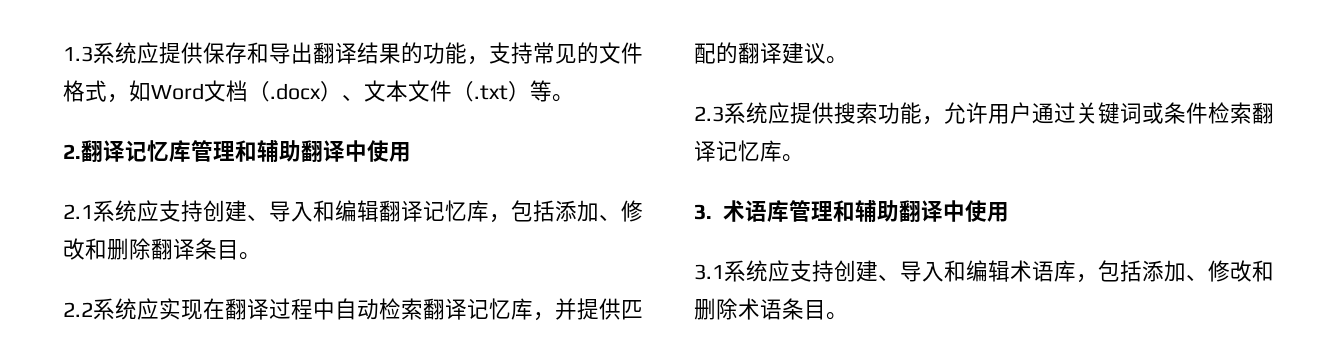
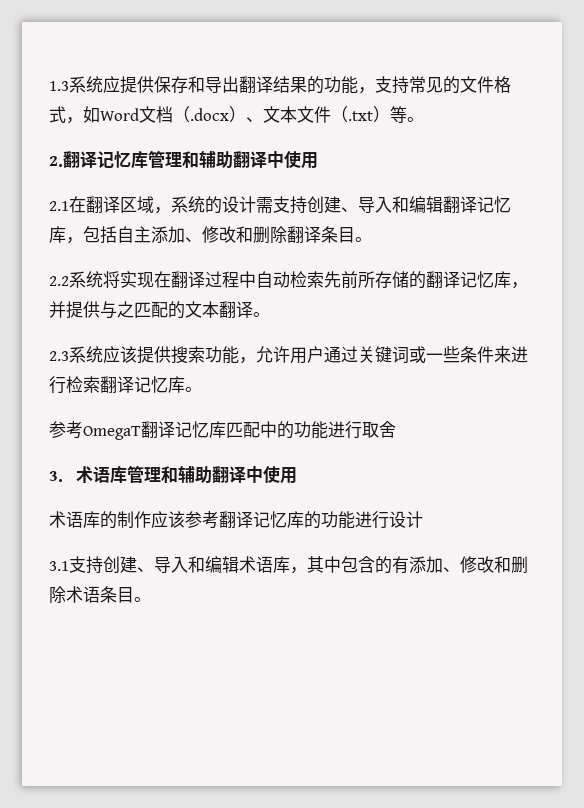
- 2.1系统应支持创建、导入和编辑翻译记忆库，包括添加、修改和删除翻译条目。
+ 2.1在翻译区域，系统的设计需支持创建、导入和编辑翻译记忆库，包括自主添加、修改和删除翻译条目。
- 2.2系统应实现在翻译过程中自动检索翻译记忆库，并提供匹配的翻译建议。
+ 2.2系统将实现在翻译过程中自动检索先前所存储的翻译记忆库，并提供与之匹配的文本翻译。
- 2.3系统应提供搜索功能，允许用户通过关键词或条件检索翻译记忆库。
+ 2.3系统应该提供搜索功能，允许用户通过关键词或一些条件来进行检索翻译记忆库。
+ 参考OmegaT翻译记忆库匹配中的功能进行取舍
+ 术语库的制作应该参考翻译记忆库的功能进行设计
- 3.1系统应支持创建、导入和编辑术语库，包括添加、修改和删除术语条目。
+ 3.1支持创建、导入和编辑术语库，其中包含的有添加、修改和删除术语条目。

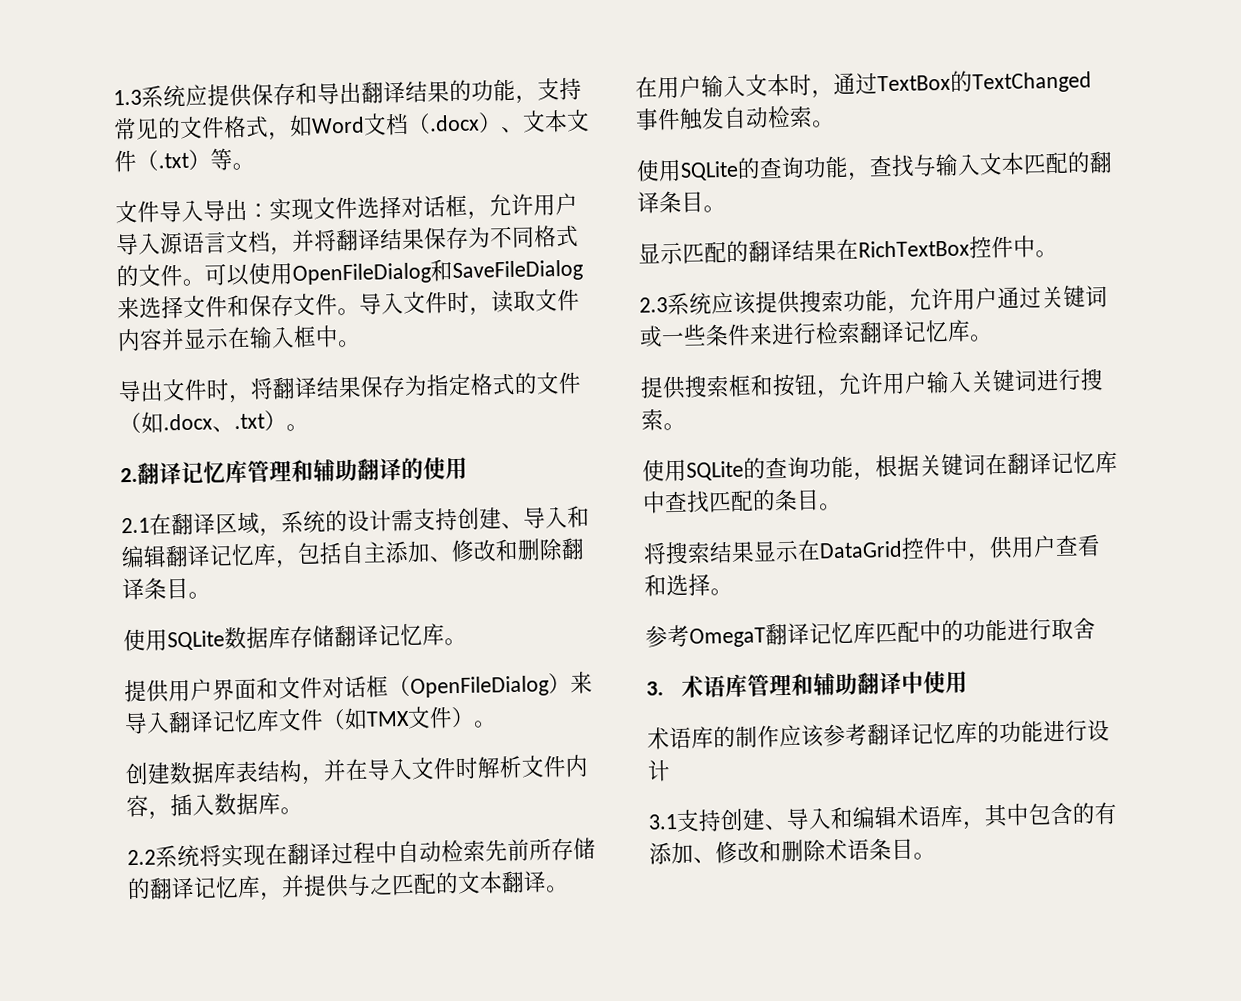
+ 文件导入导出：实现文件选择对话框，允许用户导入源语言文档，并将翻译结果保存为不同格式的文件。可以使用OpenFileDialog和SaveFileDialog来选择文件和保存文件。导入文件时，读取文件内容并显示在输入框中。
+ 导出文件时，将翻译结果保存为指定格式的文件（如.docx、.txt）。
- 2.翻译记忆库管理和辅助翻译中使用
+ 2.翻译记忆库管理和辅助翻译的使用
+ 使用SQLite数据库存储翻译记忆库。
+ 提供用户界面和文件对话框（OpenFileDialog）来导入翻译记忆库文件（如TMX文件）。
+ 创建数据库表结构，并在导入文件时解析文件内容，插入数据库。
+ 在用户输入文本时，通过TextBox的TextChanged事件触发自动检索。
+ 使用SQLite的查询功能，查找与输入文本匹配的翻译条目。
+ 显示匹配的翻译结果在RichTextBox控件中。
+ 提供搜索框和按钮，允许用户输入关键词进行搜索。
+ 使用SQLite的查询功能，根据关键词在翻译记忆库中查找匹配的条目。
+ 将搜索结果显示在DataGrid控件中，供用户查看和选择。

